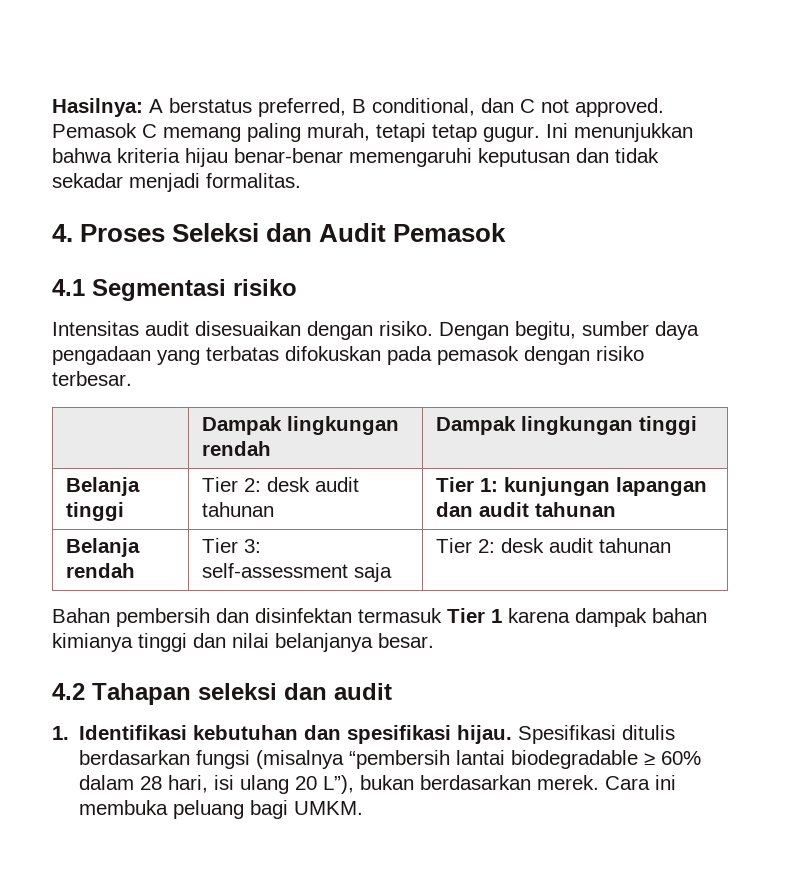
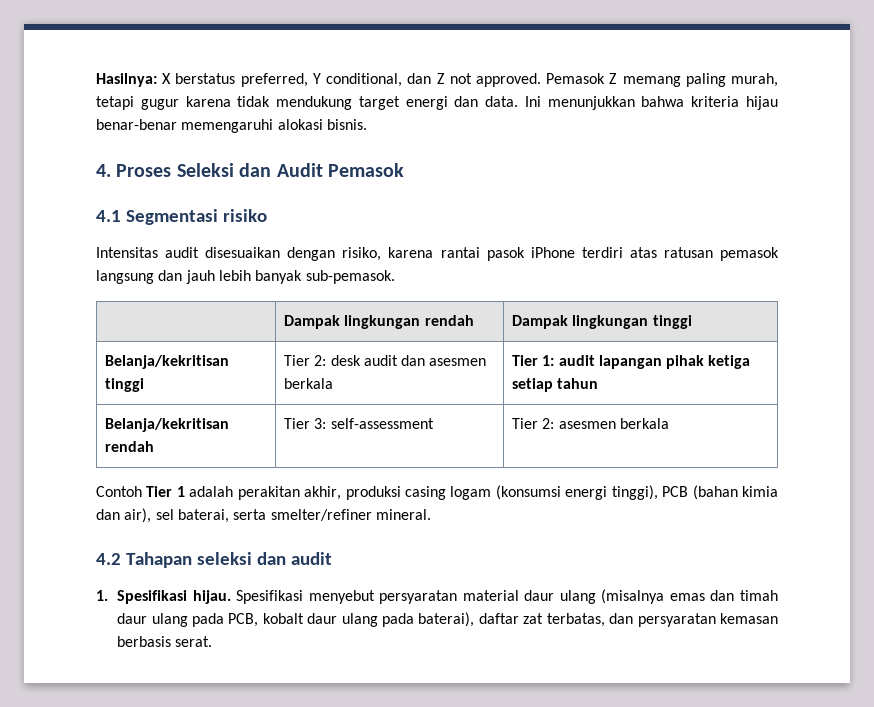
- Hasilnya: A berstatus preferred, B conditional, dan C not approved.
+ Hasilnya: X berstatus preferred, Y conditional, dan Z not approved.
- Pemasok C memang paling murah, tetapi tetap gugur.
+ Pemasok Z memang paling murah, tetapi gugur karena tidak mendukung target energi dan data.
- Ini menunjukkan bahwa kriteria hijau benar-benar memengaruhi keputusan dan tidak sekadar menjadi formalitas.
+ Ini menunjukkan bahwa kriteria hijau benar-benar memengaruhi alokasi bisnis.
- Intensitas audit disesuaikan dengan risiko. Dengan begitu, sumber daya pengadaan yang terbatas difokuskan pada pemasok dengan risiko terbesar.
+ Intensitas audit disesuaikan dengan risiko, karena rantai pasok iPhone terdiri atas ratusan pemasok langsung dan jauh lebih banyak sub-pemasok.
- Belanja tinggi | Tier 2: desk audit tahunan | Tier 1: kunjungan lapangan dan audit tahunan
- Belanja rendah | Tier 3: self-assessment saja | Tier 2: desk audit tahunan
- Bahan pembersih dan disinfektan termasuk Tier 1 karena dampak bahan kimianya tinggi dan nilai belanjanya besar.
+ Belanja/kekritisan tinggi | Tier 2: desk audit dan asesmen berkala | Tier 1: audit lapangan pihak ketiga setiap tahun
+ Belanja/kekritisan rendah | Tier 3: self-assessment | Tier 2: asesmen berkala
+ Contoh Tier 1 adalah perakitan akhir, produksi casing logam (konsumsi energi tinggi), PCB (bahan kimia dan air), sel baterai, serta smelter/refiner mineral.
- 1. Identifikasi kebutuhan dan spesifikasi hijau. Spesifikasi ditulis berdasarkan fungsi (misalnya “pembersih lantai biodegradable ≥ 60% dalam 28 hari, isi ulang 20 L”), bukan berdasarkan merek. Cara ini membuka peluang bagi UMKM.
+ 1. Spesifikasi hijau. Spesifikasi menyebut persyaratan material daur ulang (misalnya emas dan timah daur ulang pada PCB, kobalt daur ulang pada baterai), daftar zat terbatas, dan persyaratan kemasan berbasis serat.

